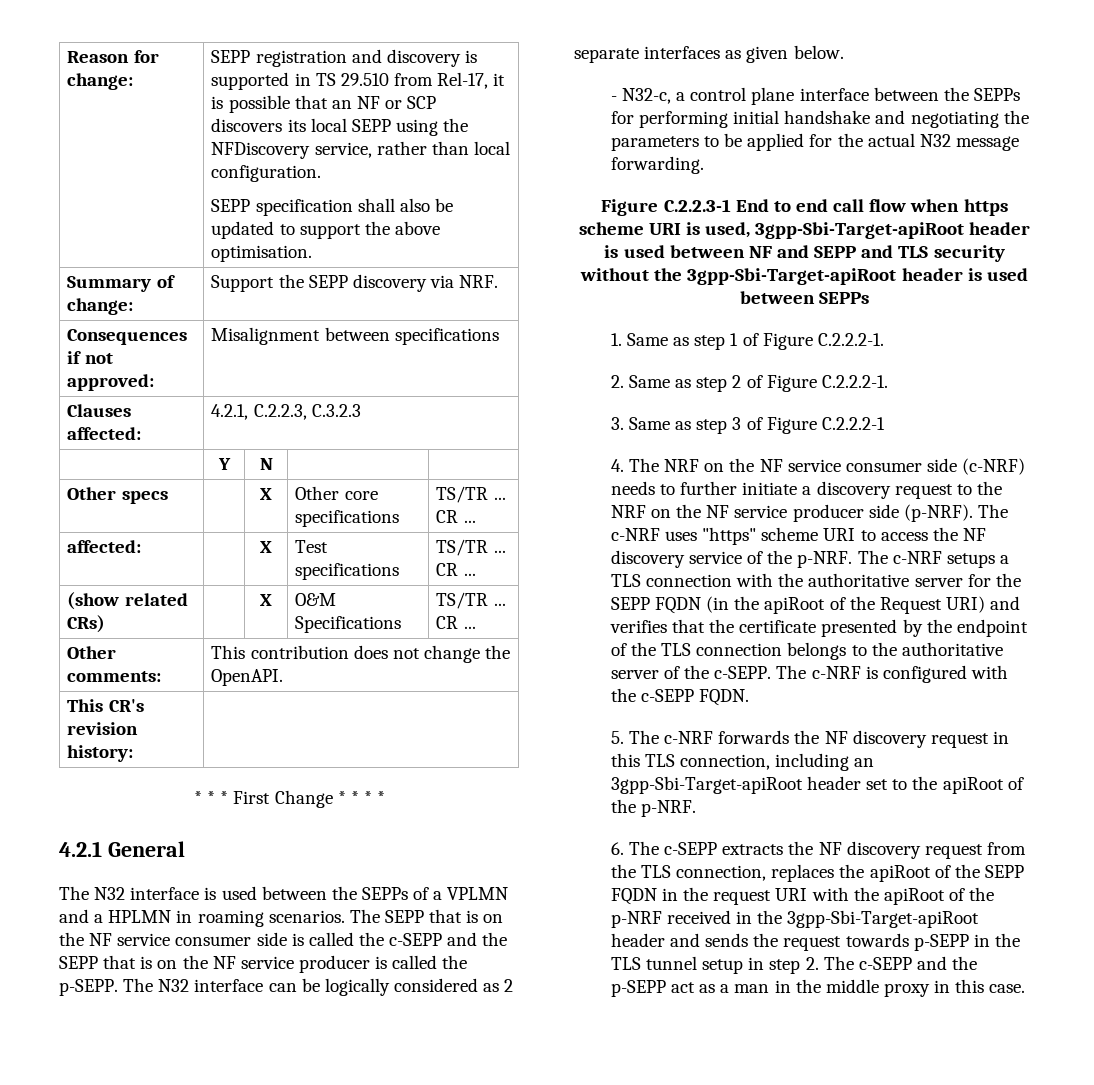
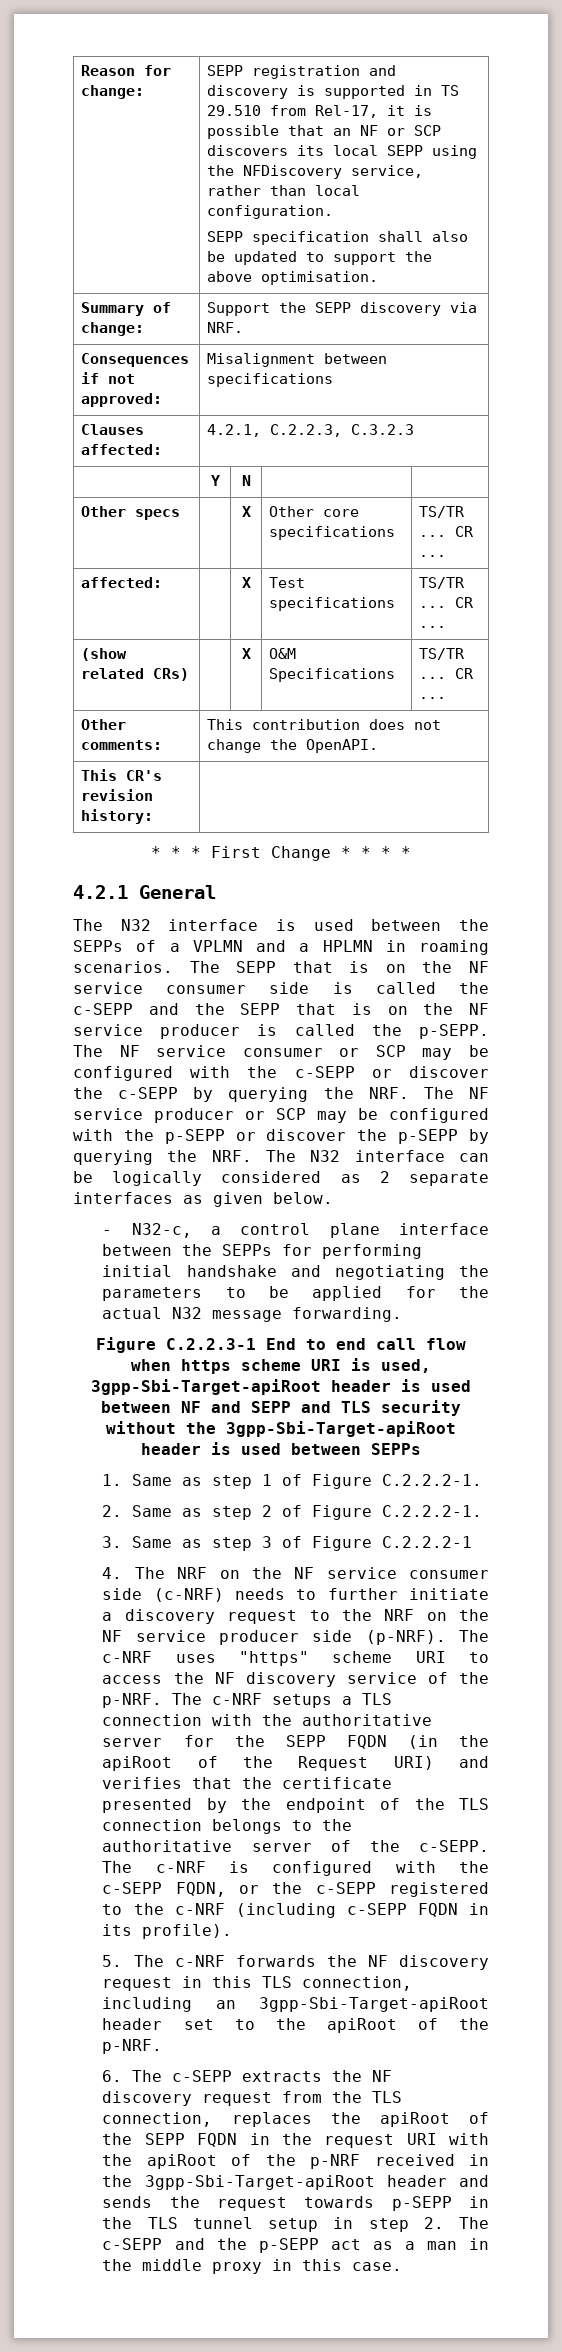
- The N32 interface can be logically considered as 2 separate interfaces as given below.
+ The NF service consumer or SCP may be configured with the c-SEPP or discover the c-SEPP by querying the NRF. The NF service producer or SCP may be configured with the p-SEPP or discover the p-SEPP by querying the NRF. The N32 interface can be logically considered as 2 separate interfaces as given below.
- The c-NRF is configured with the c-SEPP FQDN.
+ The c-NRF is configured with the c-SEPP FQDN, or the c-SEPP registered to the c-NRF (including c-SEPP FQDN in its profile).

